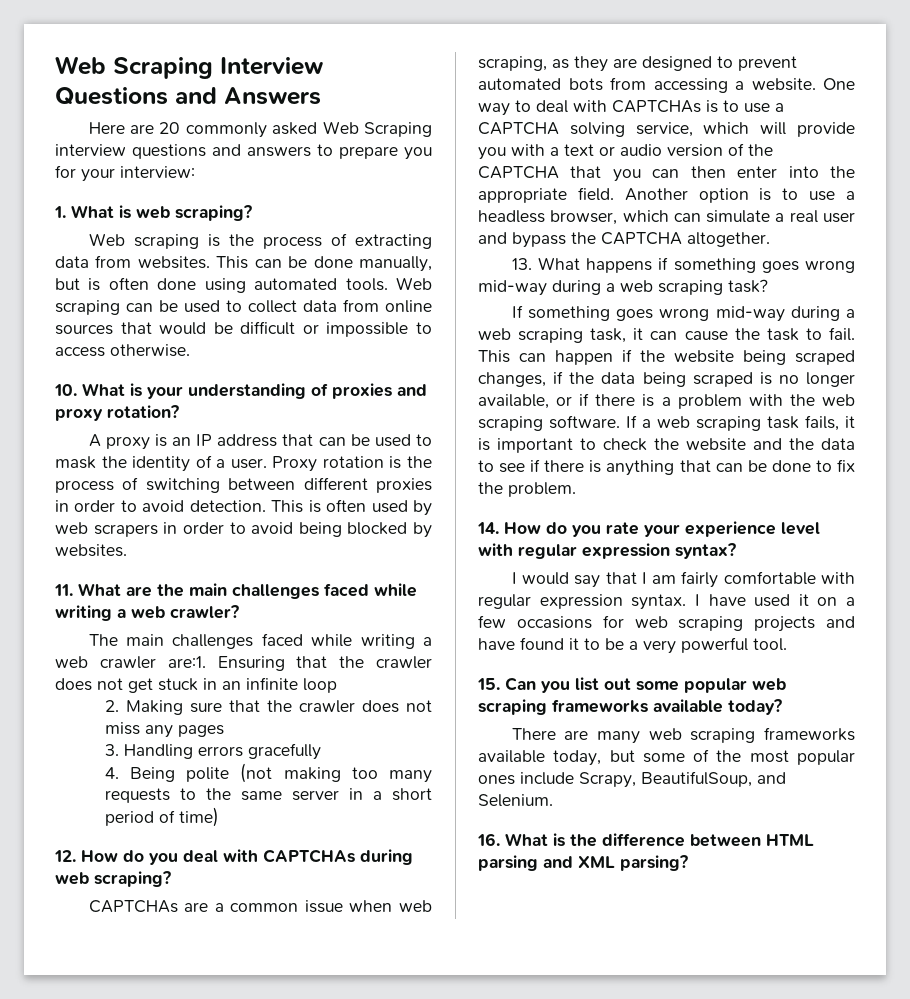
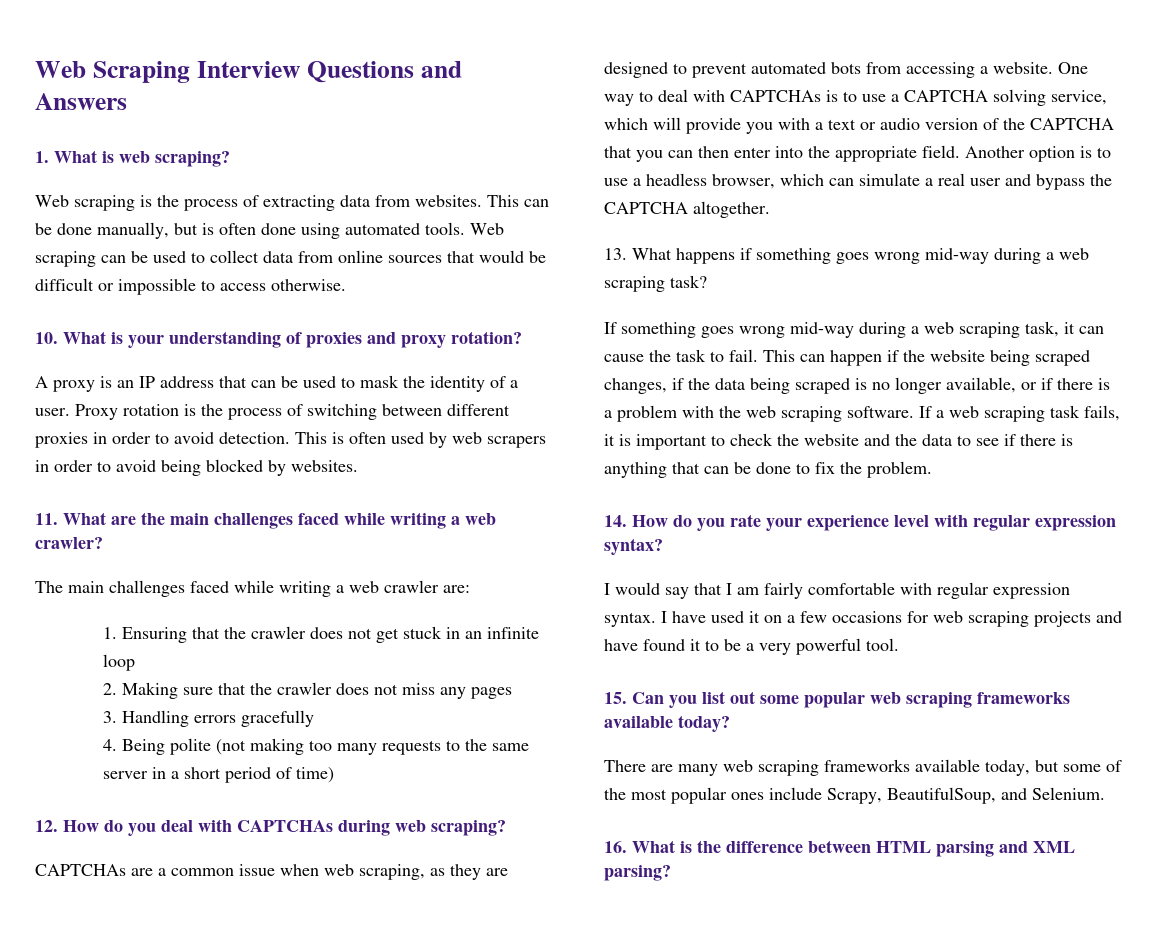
- Here are 20 commonly asked Web Scraping interview questions and answers to prepare you for your interview:
- The main challenges faced while writing a web crawler are:1. Ensuring that the crawler does not get stuck in an infinite loop
+ The main challenges faced while writing a web crawler are:
+ 1. Ensuring that the crawler does not get stuck in an infinite loop

